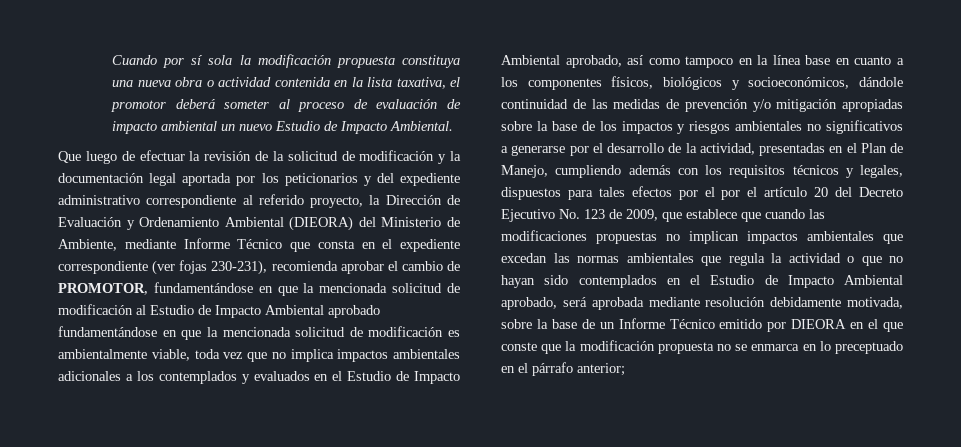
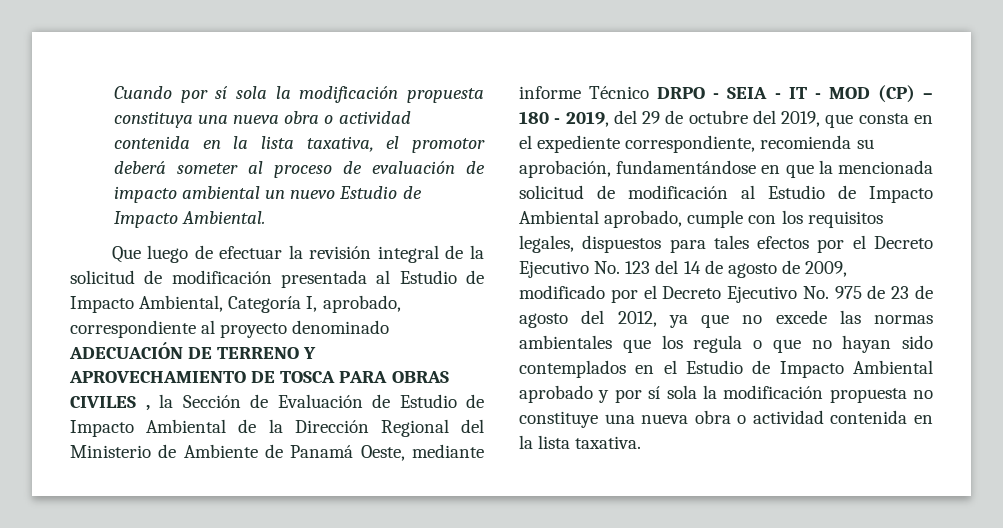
- Que luego de efectuar la revisión de la solicitud de modificación y la documentación legal aportada por los peticionarios y del expediente administrativo correspondiente al referido proyecto, la Dirección de Evaluación y Ordenamiento Ambiental (DIEORA) del Ministerio de Ambiente, mediante Informe Técnico que consta en el expediente correspondiente (ver fojas 230-231), recomienda aprobar el cambio de PROMOTOR, fundamentándose en que la mencionada solicitud de modificación al Estudio de Impacto Ambiental aprobado fundamentándose en que la mencionada solicitud de modificación es ambientalmente viable, toda vez que no implica impactos ambientales adicionales a los contemplados y evaluados en el Estudio de Impacto Ambiental aprobado, así como tampoco en la línea base en cuanto a los componentes físicos, biológicos y socioeconómicos, dándole continuidad de las medidas de prevención y/o mitigación apropiadas sobre la base de los impactos y riesgos ambientales no significativos a generarse por el desarrollo de la actividad, presentadas en el Plan de Manejo, cumpliendo además con los requisitos técnicos y legales, dispuestos para tales efectos por el por el artículo 20 del Decreto Ejecutivo No. 123 de 2009, que establece que cuando las modificaciones propuestas no implican impactos ambientales que excedan las normas ambientales que regula la actividad o que no hayan sido contemplados en el Estudio de Impacto Ambiental aprobado, será aprobada mediante resolución debidamente motivada, sobre la base de un Informe Técnico emitido por DIEORA en el que conste que la modificación propuesta no se enmarca en lo preceptuado en el párrafo anterior;
+ Que luego de efectuar la revisión integral de la solicitud de modificación presentada al Estudio de Impacto Ambiental, Categoría I, aprobado, correspondiente al proyecto denominado ADECUACIÓN DE TERRENO Y APROVECHAMIENTO DE TOSCA PARA OBRAS CIVILES , la Sección de Evaluación de Estudio de Impacto Ambiental de la Dirección Regional del Ministerio de Ambiente de Panamá Oeste, mediante informe Técnico DRPO - SEIA - IT - MOD (CP) – 180 - 2019, del 29 de octubre del 2019, que consta en el expediente correspondiente, recomienda su aprobación, fundamentándose en que la mencionada solicitud de modificación al Estudio de Impacto Ambiental aprobado, cumple con los requisitos legales, dispuestos para tales efectos por el Decreto Ejecutivo No. 123 del 14 de agosto de 2009, modificado por el Decreto Ejecutivo No. 975 de 23 de agosto del 2012, ya que no excede las normas ambientales que los regula o que no hayan sido contemplados en el Estudio de Impacto Ambiental aprobado y por sí sola la modificación propuesta no constituye una nueva obra o actividad contenida en la lista taxativa.

